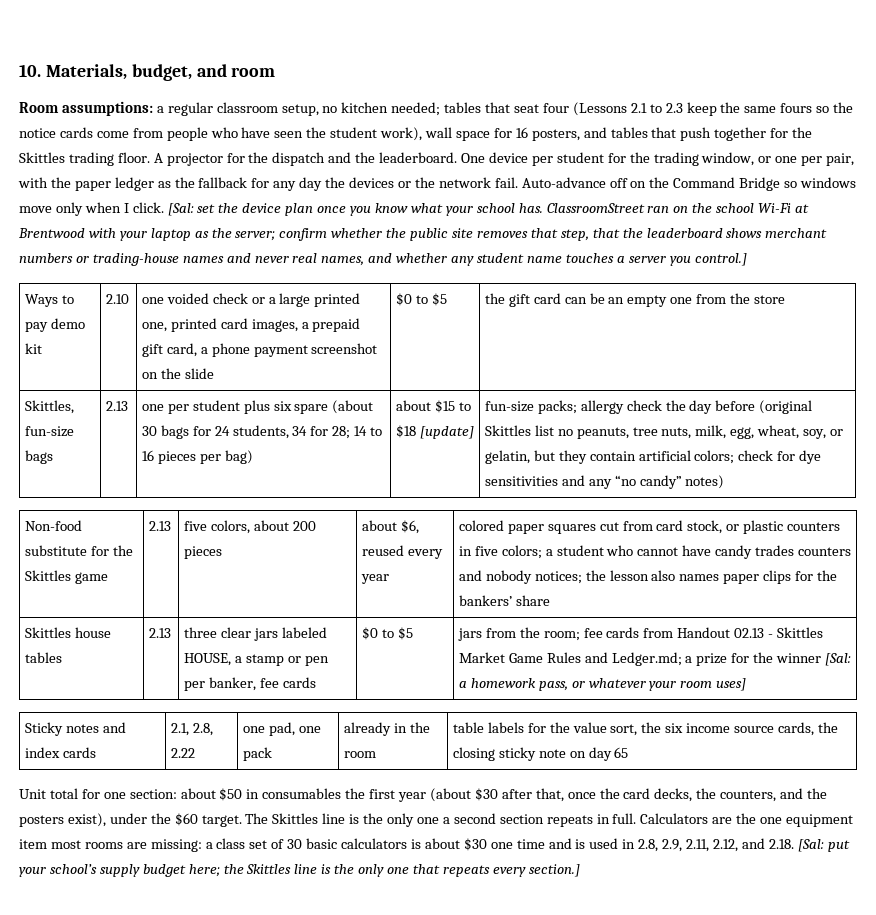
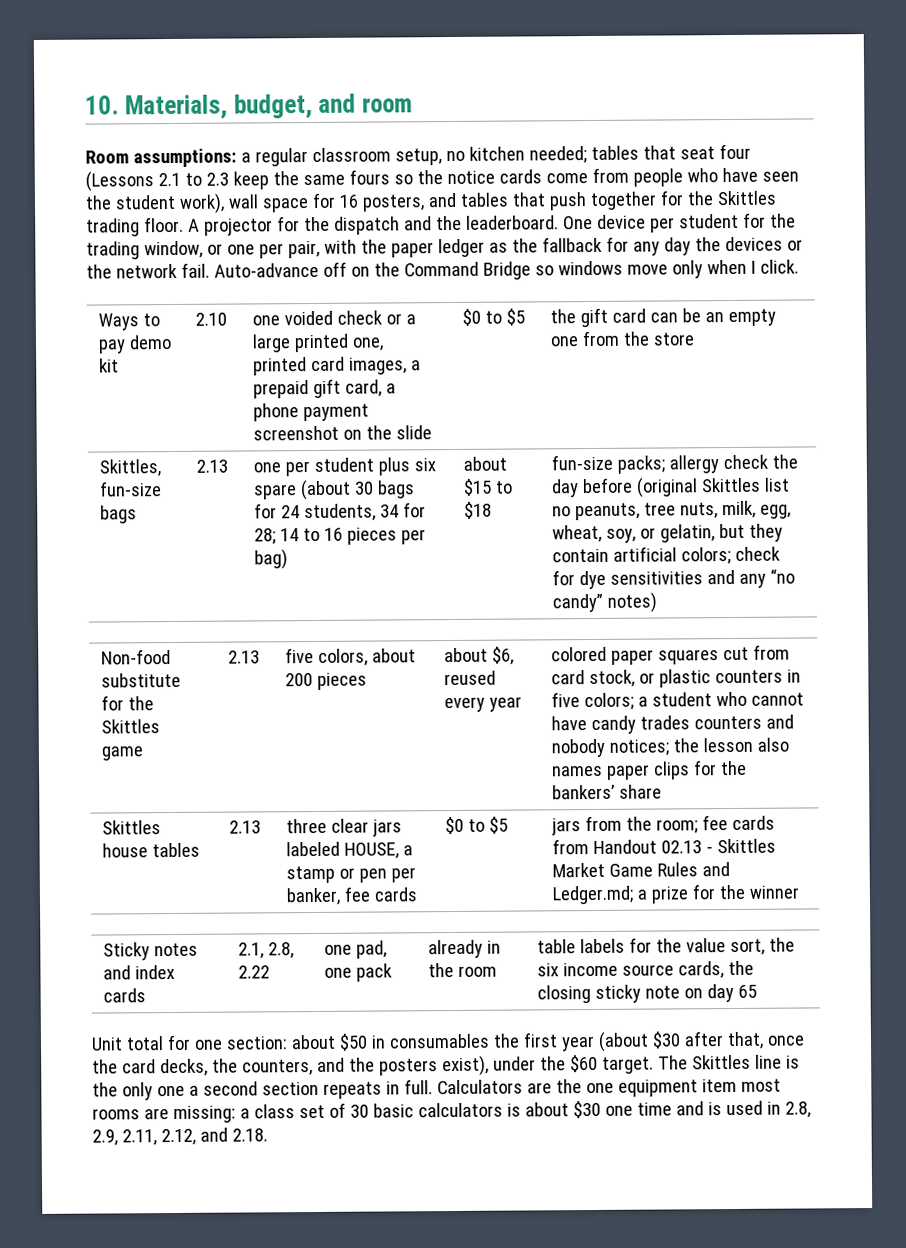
- [Sal: set the device plan once you know what your school has. ClassroomStreet ran on the school Wi-Fi at Brentwood with your laptop as the server; confirm whether the public site removes that step, that the leaderboard shows merchant numbers or trading-house names and never real names, and whether any student name touches a server you control.]
- about $15 to $18 [update]
+ about $15 to $18
- jars from the room; fee cards from Handout 02.13 - Skittles Market Game Rules and Ledger.md; a prize for the winner [Sal: a homework pass, or whatever your room uses]
+ jars from the room; fee cards from Handout 02.13 - Skittles Market Game Rules and Ledger.md; a prize for the winner
- Calculators are the one equipment item most rooms are missing: a class set of 30 basic calculators is about $30 one time and is used in 2.8, 2.9, 2.11, 2.12, and 2.18. [Sal: put your school’s supply budget here; the Skittles line is the only one that repeats every section.]
+ Calculators are the one equipment item most rooms are missing: a class set of 30 basic calculators is about $30 one time and is used in 2.8, 2.9, 2.11, 2.12, and 2.18.

